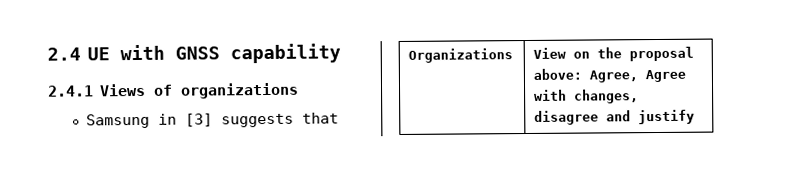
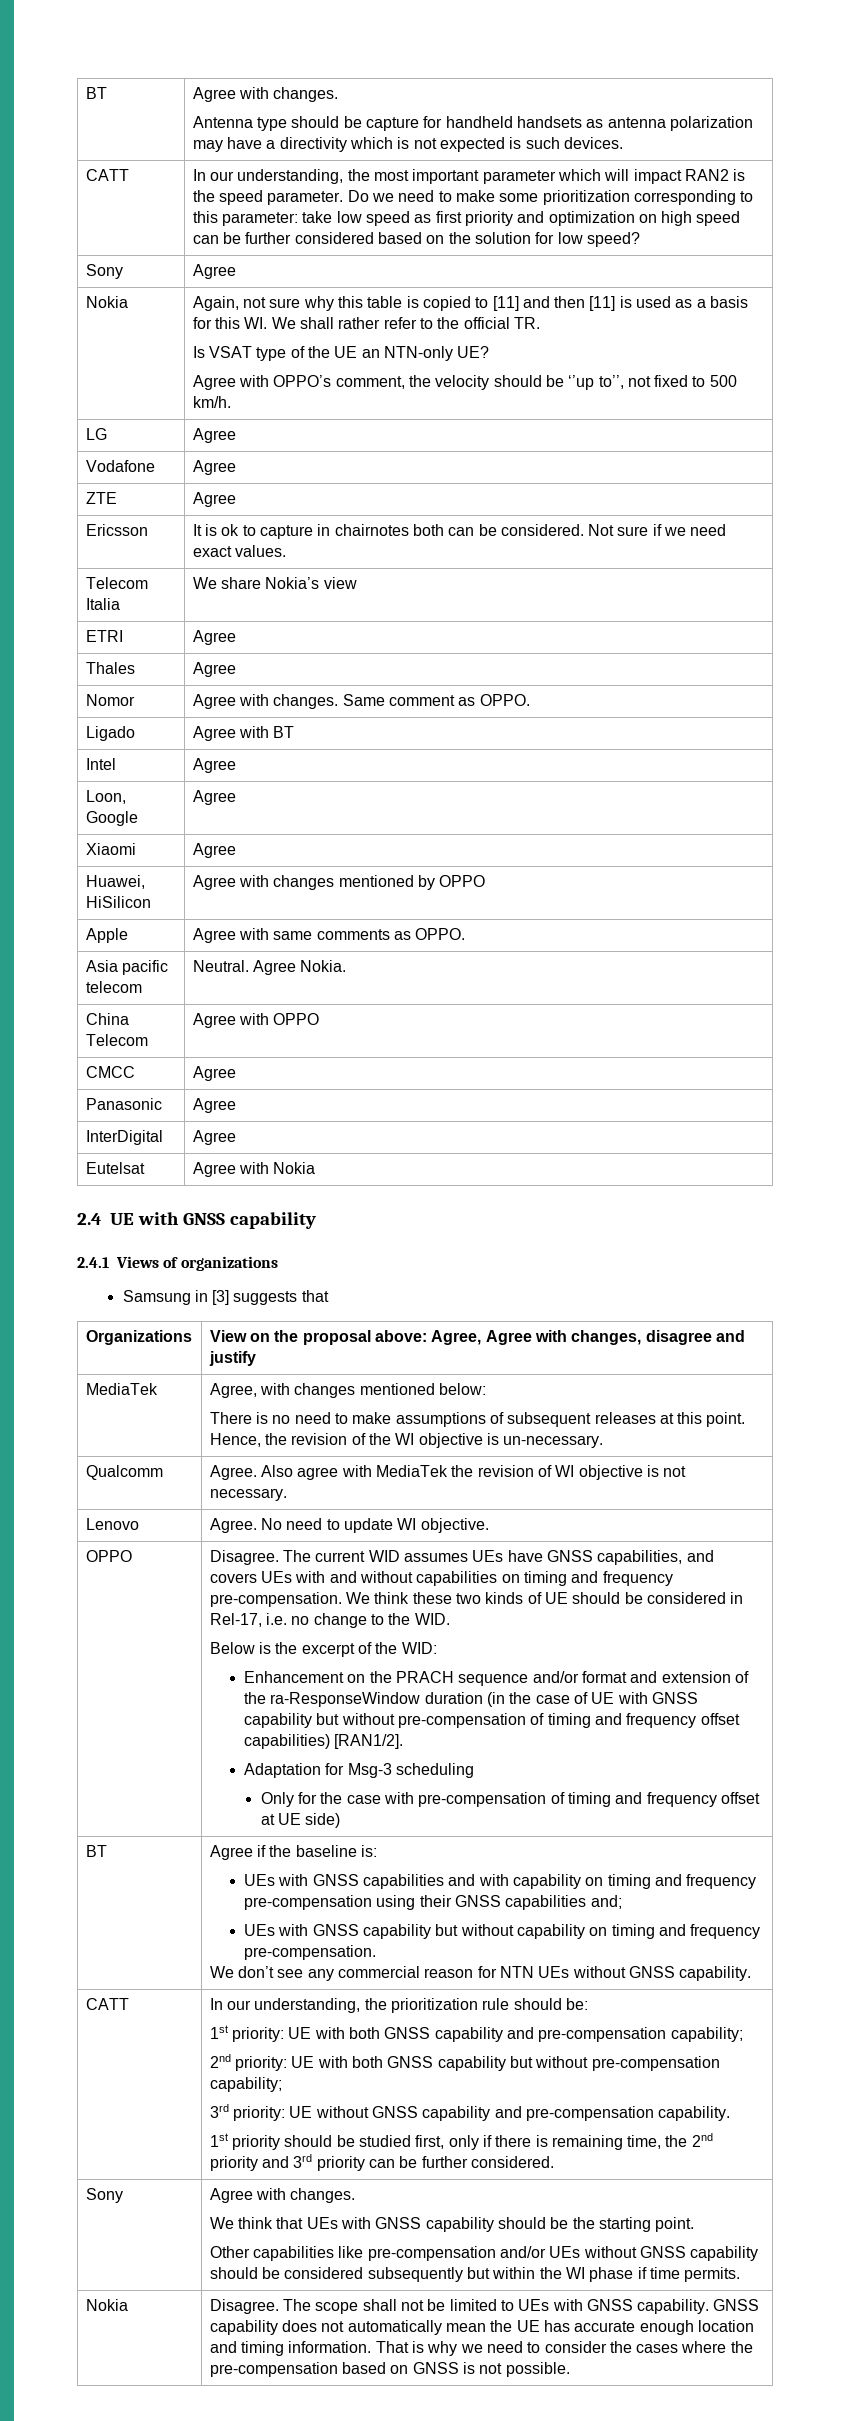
+ BT | Agree with changes.
+ Antenna type should be capture for handheld handsets as antenna polarization may have a directivity which is not expected is such devices.
+ CATT | In our understanding, the most important parameter which will impact RAN2 is the speed parameter. Do we need to make some prioritization corresponding to this parameter: take low speed as first priority and optimization on high speed can be further considered based on the solution for low speed?
+ Sony | Agree
+ Nokia | Again, not sure why this table is copied to [11] and then [11] is used as a basis for this WI. We shall rather refer to the official TR.
+ Is VSAT type of the UE an NTN-only UE?
+ Agree with OPPO’s comment, the velocity should be ‘’up to’’, not fixed to 500 km/h.
+ LG | Agree
+ Vodafone | Agree
+ ZTE | Agree
+ Ericsson | It is ok to capture in chairnotes both can be considered. Not sure if we need exact values.
+ Telecom Italia | We share Nokia’s view
+ ETRI | Agree
+ Thales | Agree
+ Nomor | Agree with changes. Same comment as OPPO.
+ Ligado | Agree with BT
+ Intel | Agree
+ Loon, Google | Agree
+ Xiaomi | Agree
+ Huawei, HiSilicon | Agree with changes mentioned by OPPO
+ Apple | Agree with same comments as OPPO.
+ Asia pacific telecom | Neutral. Agree Nokia.
+ China Telecom | Agree with OPPO
+ CMCC | Agree
+ Panasonic | Agree
+ InterDigital | Agree
+ Eutelsat | Agree with Nokia
+ MediaTek | Agree, with changes mentioned below:
+ There is no need to make assumptions of subsequent releases at this point. Hence, the revision of the WI objective is un-necessary.
+ Qualcomm | Agree. Also agree with MediaTek the revision of WI objective is not necessary.
+ Lenovo | Agree. No need to update WI objective.
+ OPPO | Disagree. The current WID assumes UEs have GNSS capabilities, and covers UEs with and without capabilities on timing and frequency pre-compensation. We think these two kinds of UE should be considered in Rel-17, i.e. no change to the WID.
+ Below is the excerpt of the WID:
+ Enhancement on the PRACH sequence and/or format and extension of the ra-ResponseWindow duration (in the case of UE with GNSS capability but without pre-compensation of timing and frequency offset capabilities) [RAN1/2].
+ Adaptation for Msg-3 scheduling
+ Only for the case with pre-compensation of timing and frequency offset at UE side)
+ BT | Agree if the baseline is:
+ UEs with GNSS capabilities and with capability on timing and frequency pre-compensation using their GNSS capabilities and;
+ UEs with GNSS capability but without capability on timing and frequency pre-compensation.
+ We don’t see any commercial reason for NTN UEs without GNSS capability.
+ CATT | In our understanding, the prioritization rule should be:
+ 1st priority: UE with both GNSS capability and pre-compensation capability;
+ 2nd priority: UE with both GNSS capability but without pre-compensation capability;
+ 3rd priority: UE without GNSS capability and pre-compensation capability.
+ 1st priority should be studied first, only if there is remaining time, the 2nd priority and 3rd priority can be further considered.
+ Sony | Agree with changes.
+ We think that UEs with GNSS capability should be the starting point.
+ Other capabilities like pre-compensation and/or UEs without GNSS capability should be considered subsequently but within the WI phase if time permits.
+ Nokia | Disagree. The scope shall not be limited to UEs with GNSS capability. GNSS capability does not automatically mean the UE has accurate enough location and timing information. That is why we need to consider the cases where the pre-compensation based on GNSS is not possible.

